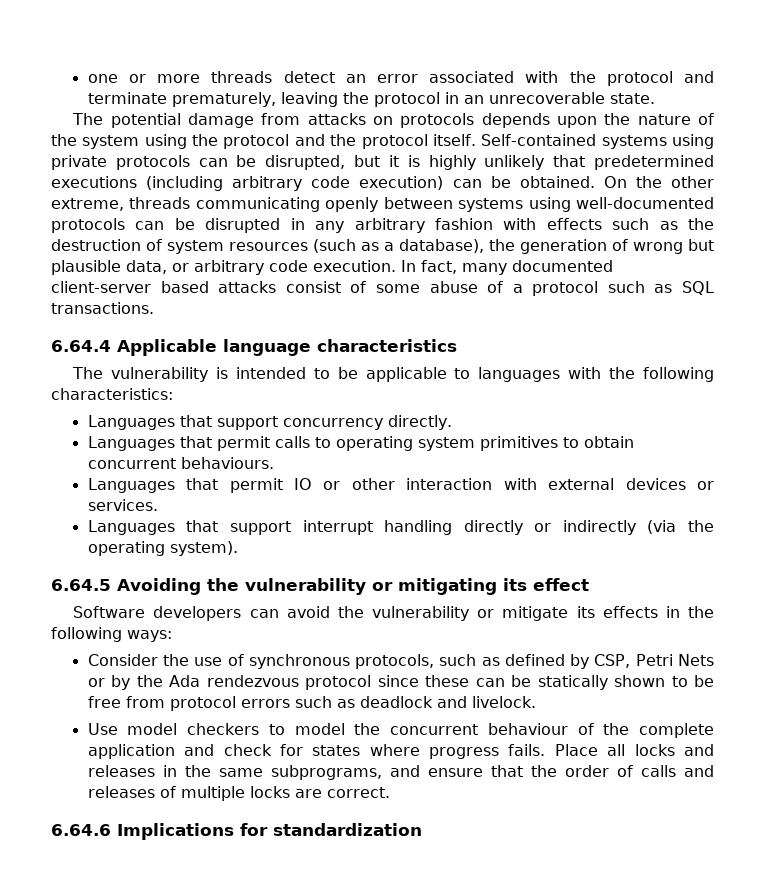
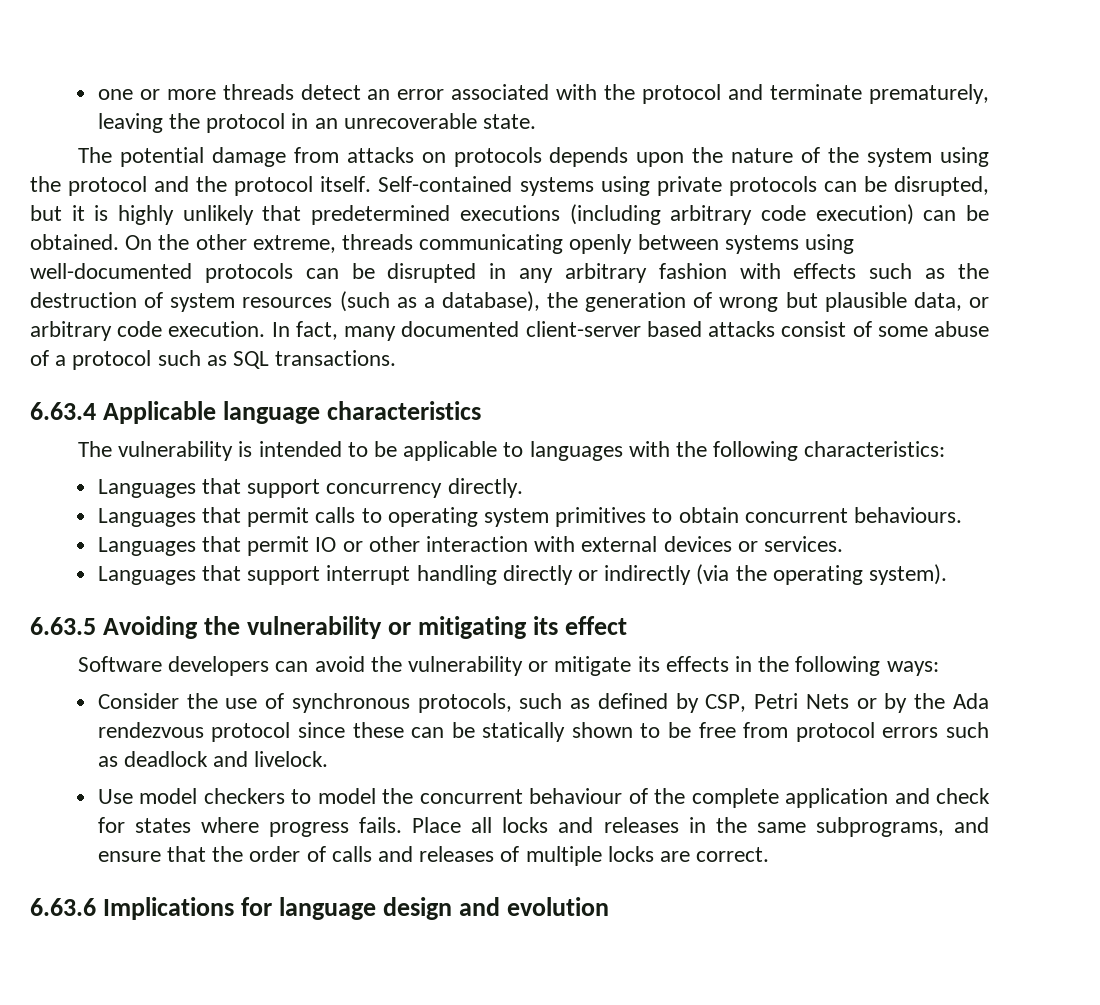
- 6.64.4 Applicable language characteristics
+ 6.63.4 Applicable language characteristics
- 6.64.5 Avoiding the vulnerability or mitigating its effect
+ 6.63.5 Avoiding the vulnerability or mitigating its effect
- 6.64.6 Implications for standardization
+ 6.63.6 Implications for language design and evolution

